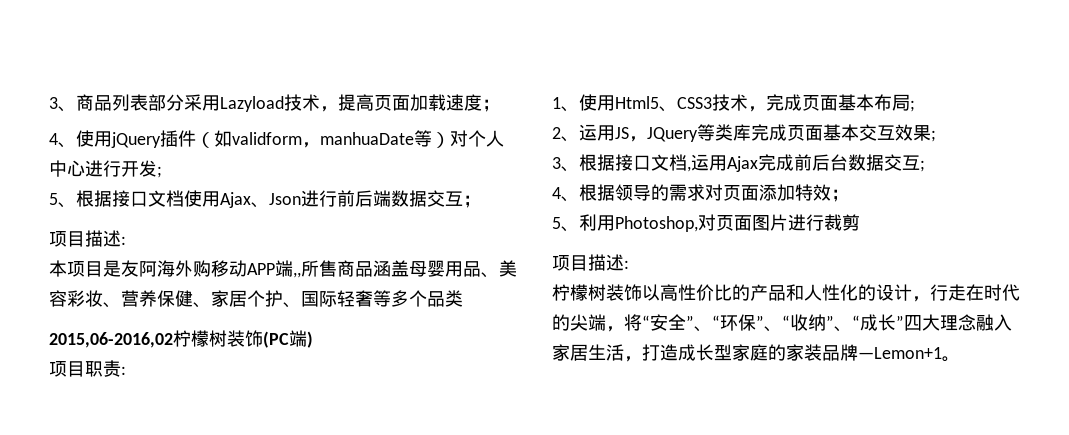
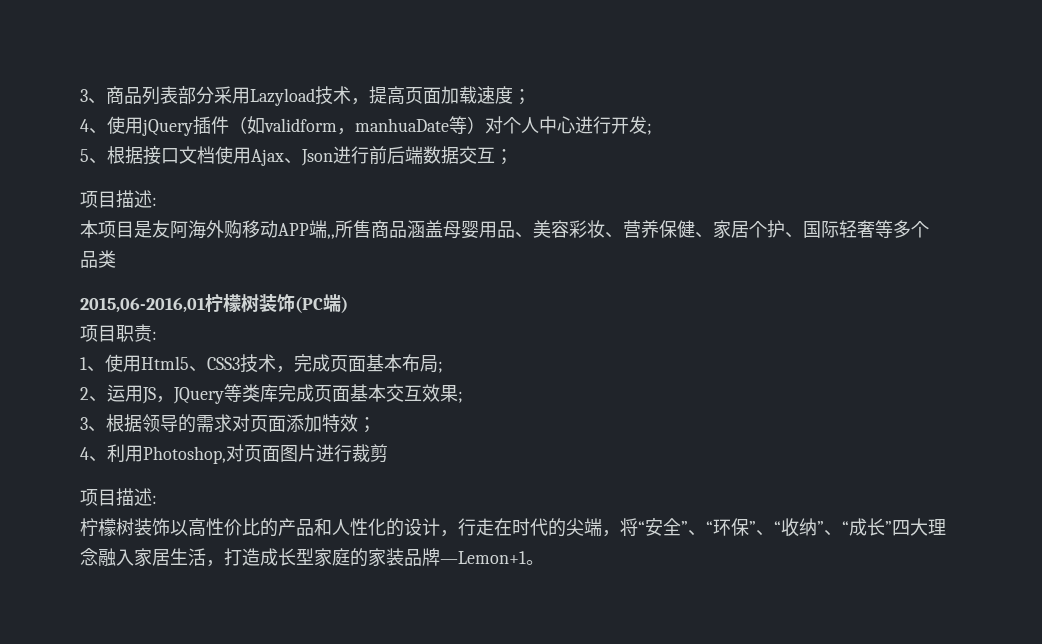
- 2015,06-2016,02柠檬树装饰(PC端)
+ 2015,06-2016,01柠檬树装饰(PC端)
- 3、根据接口文档,运用Ajax完成前后台数据交互;
- 4、根据领导的需求对页面添加特效；
+ 3、根据领导的需求对页面添加特效；
- 5、利用Photoshop,对页面图片进行裁剪
+ 4、利用Photoshop,对页面图片进行裁剪

